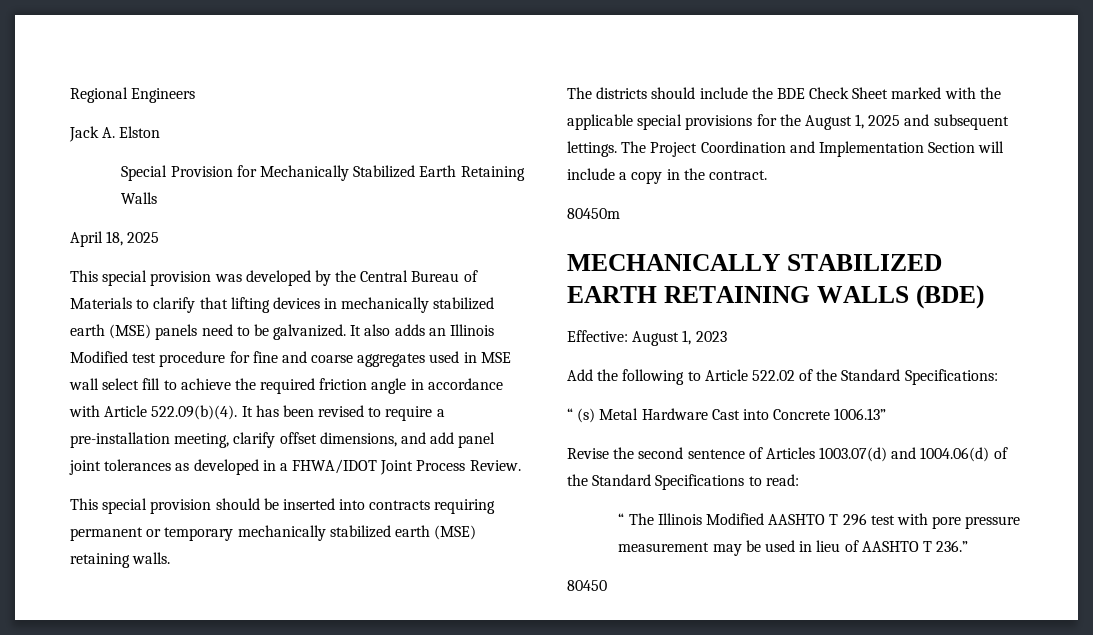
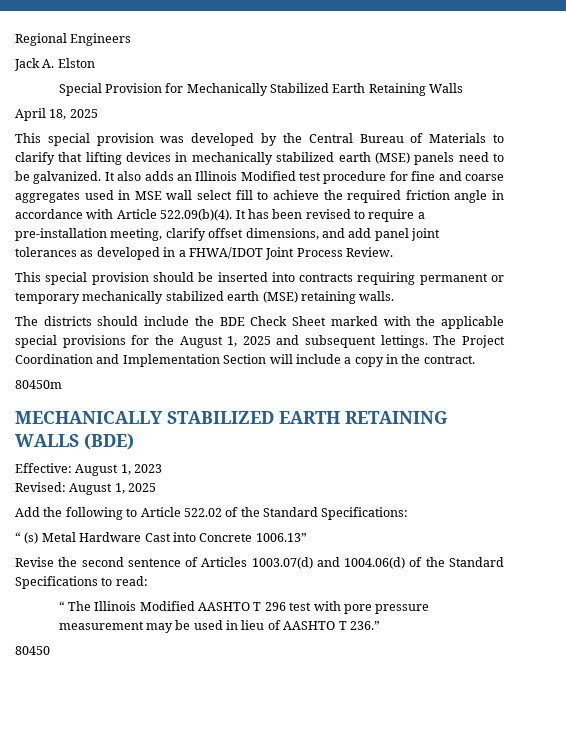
+ Revised: August 1, 2025

